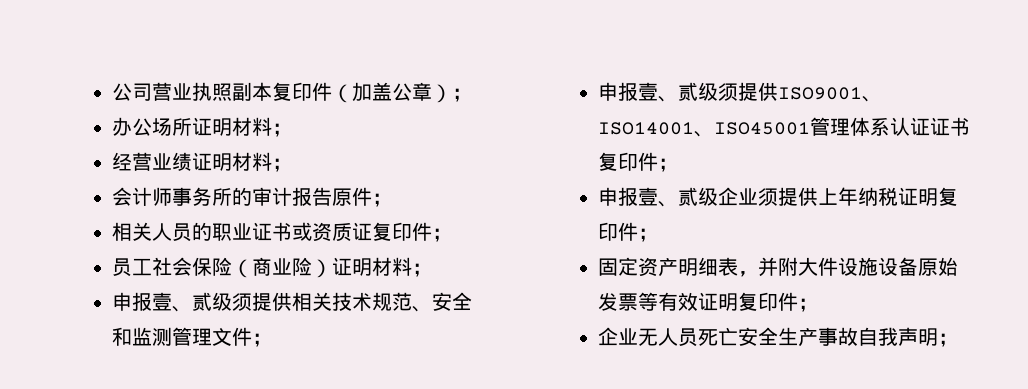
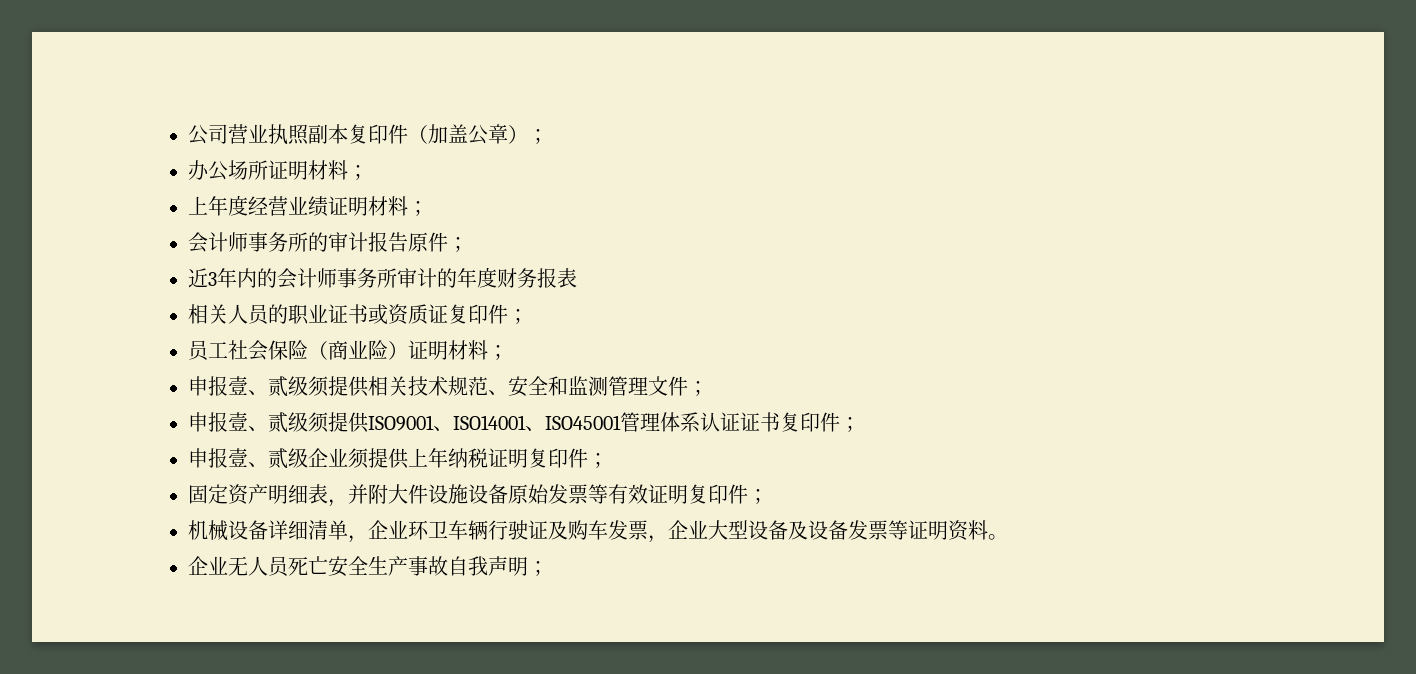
- 经营业绩证明材料；
+ 上年度经营业绩证明材料；
+ 近3年内的会计师事务所审计的年度财务报表
+ 机械设备详细清单，企业环卫车辆行驶证及购车发票，企业大型设备及设备发票等证明资料。

